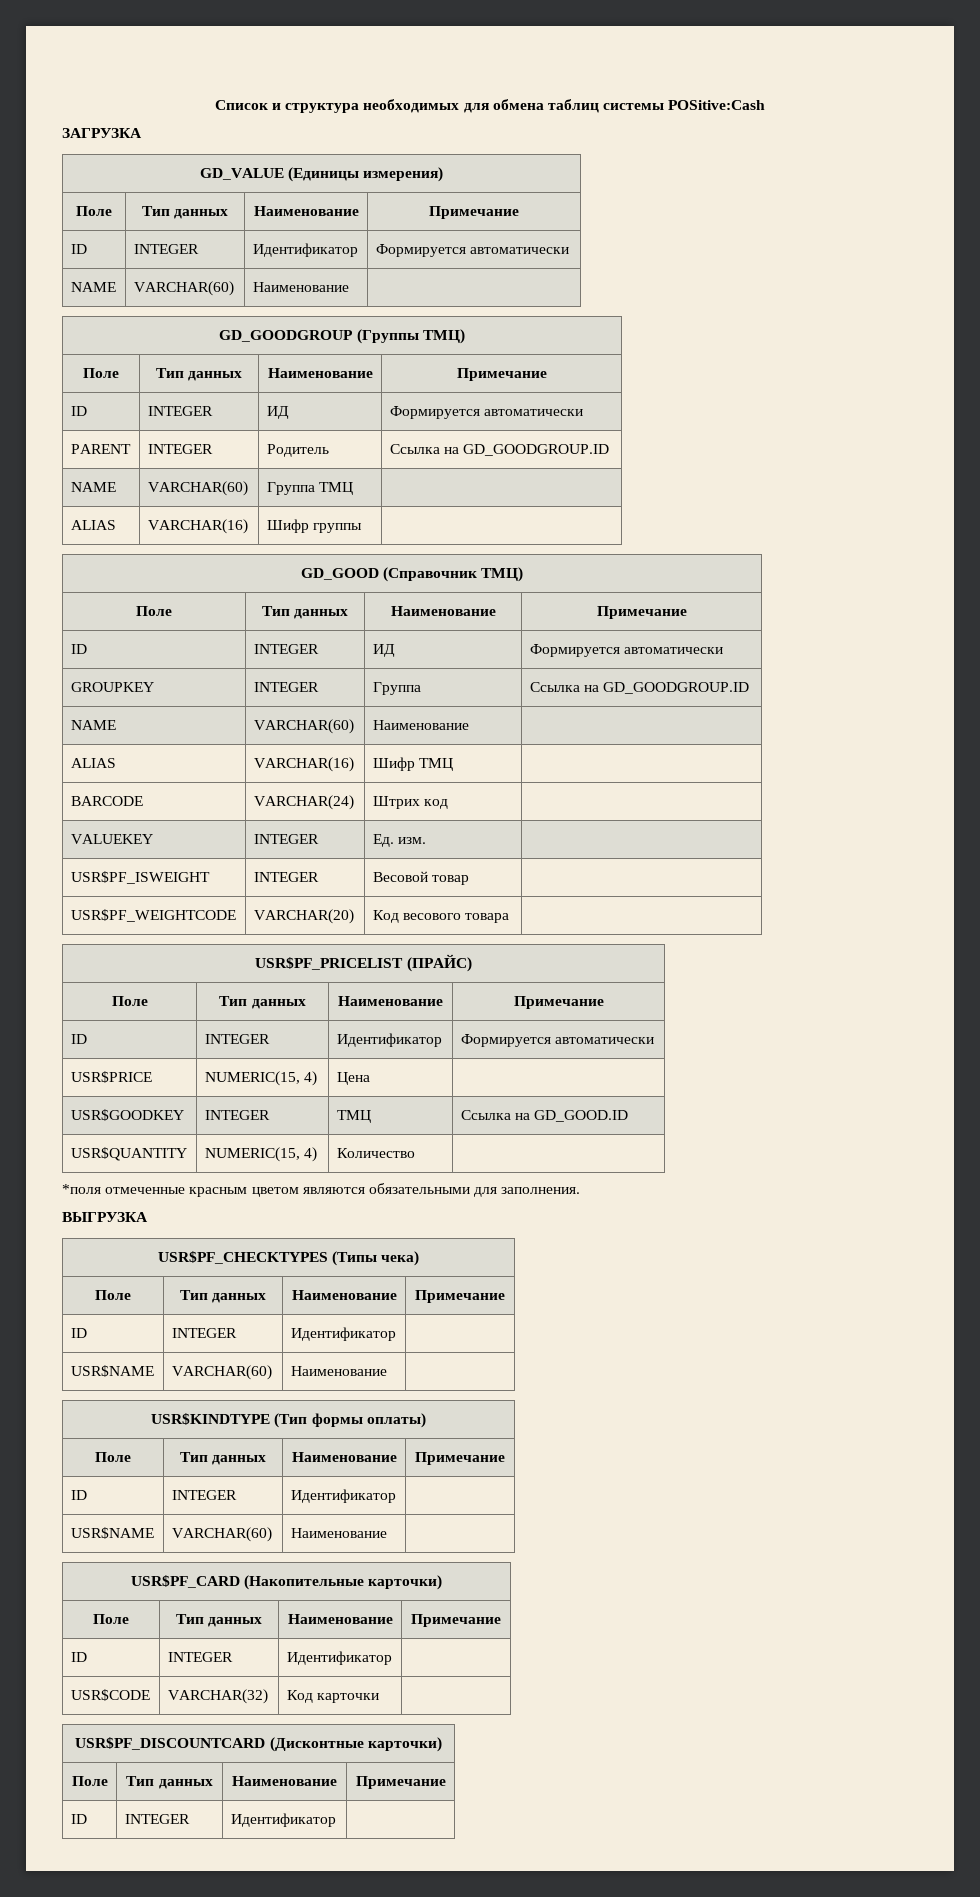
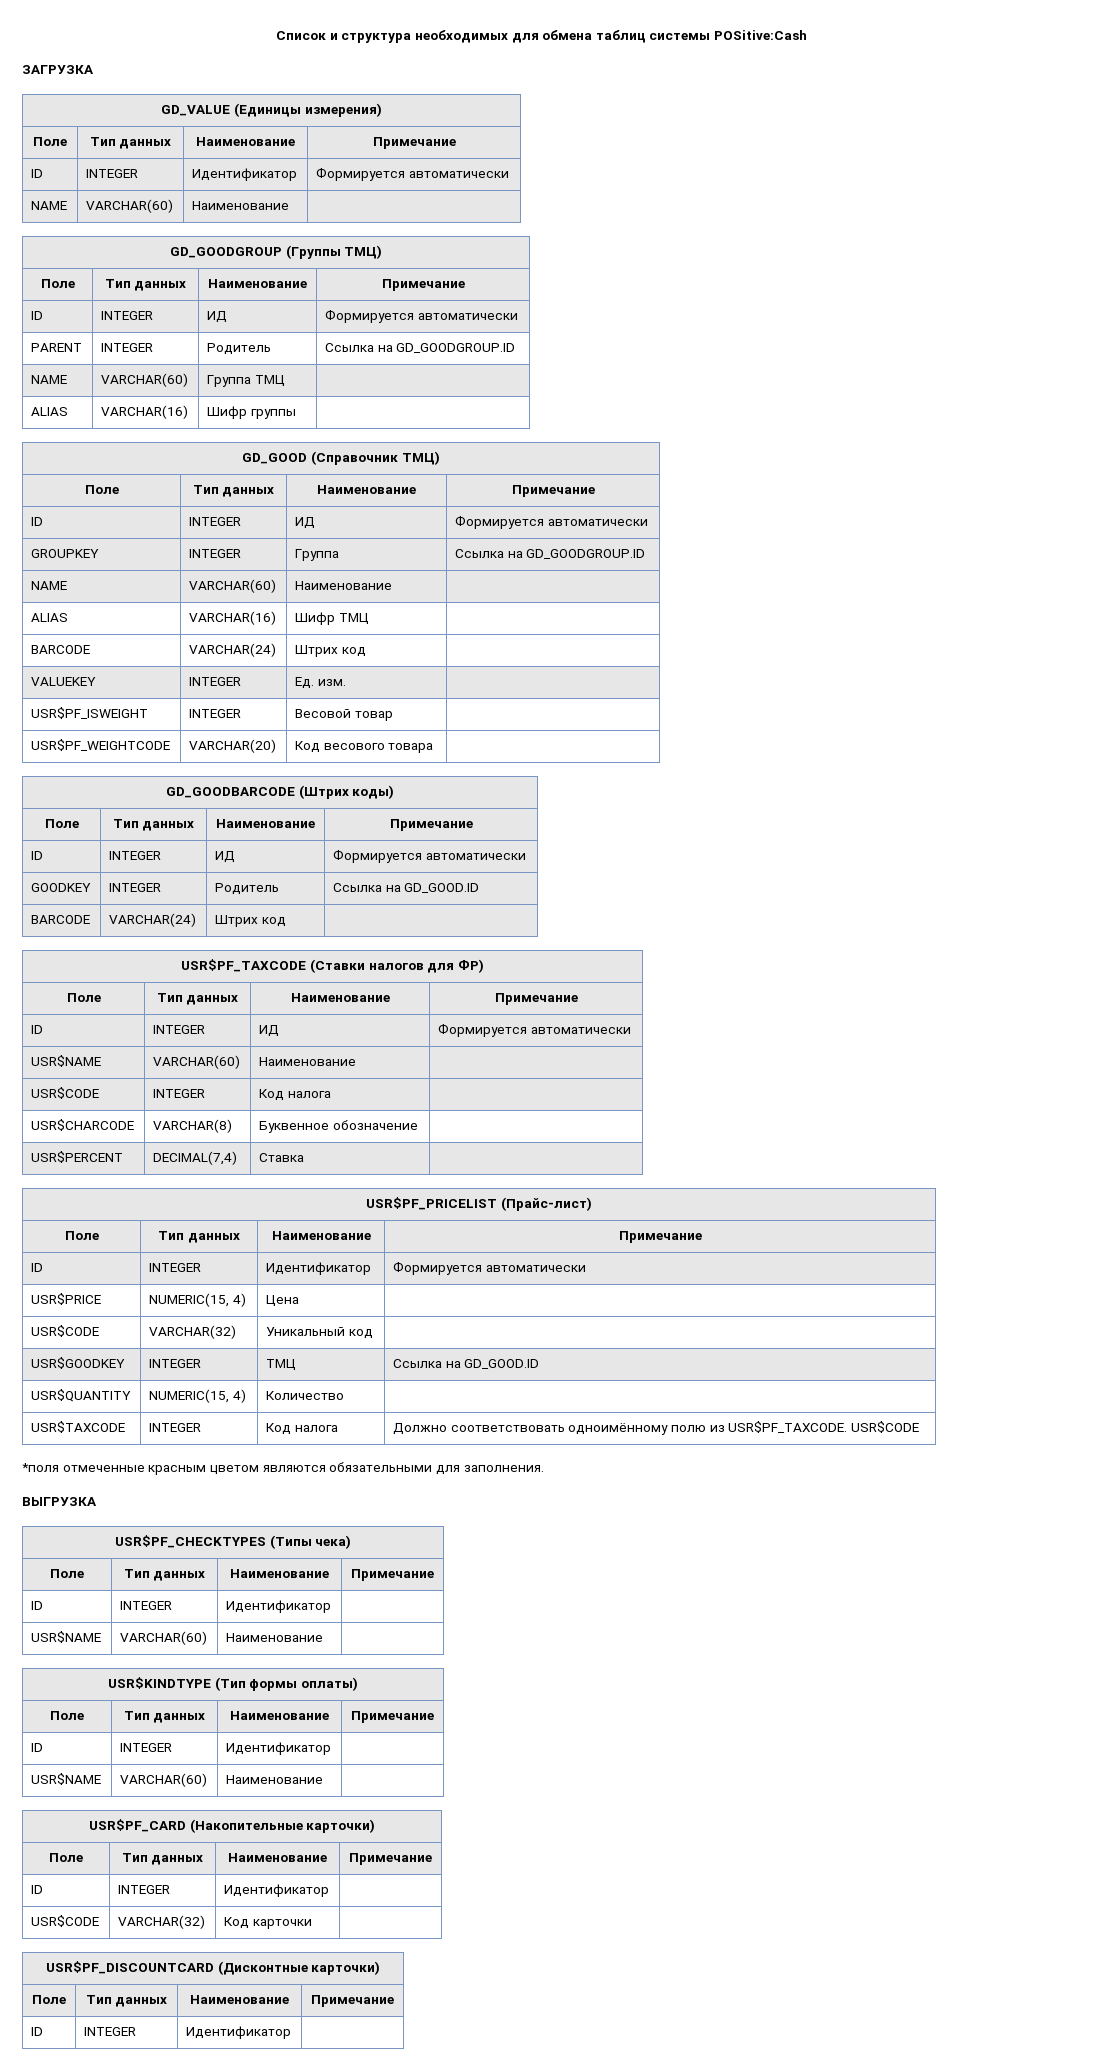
+ GD_GOODBARCODE (Штрих коды)
+ Поле | Тип данных | Наименование | Примечание
+ ID | INTEGER | ИД | Формируется автоматически
+ GOODKEY | INTEGER | Родитель | Ссылка на GD_GOOD.ID
+ BARCODE | VARCHAR(24) | Штрих код |
+ USR$PF_TAXCODE (Ставки налогов для ФР)
+ Поле | Тип данных | Наименование | Примечание
+ ID | INTEGER | ИД | Формируется автоматически
+ USR$NAME | VARCHAR(60) | Наименование |
+ USR$CODE | INTEGER | Код налога |
+ USR$CHARCODE | VARCHAR(8) | Буквенное обозначение |
+ USR$PERCENT | DECIMAL(7,4) | Ставка |
- USR$PF_PRICELIST (ПРАЙС)
+ USR$PF_PRICELIST (Прайс-лист)
+ USR$CODE | VARCHAR(32) | Уникальный код |
+ USR$TAXCODE | INTEGER | Код налога | Должно соответствовать одноимённому полю из USR$PF_TAXCODE. USR$CODE

